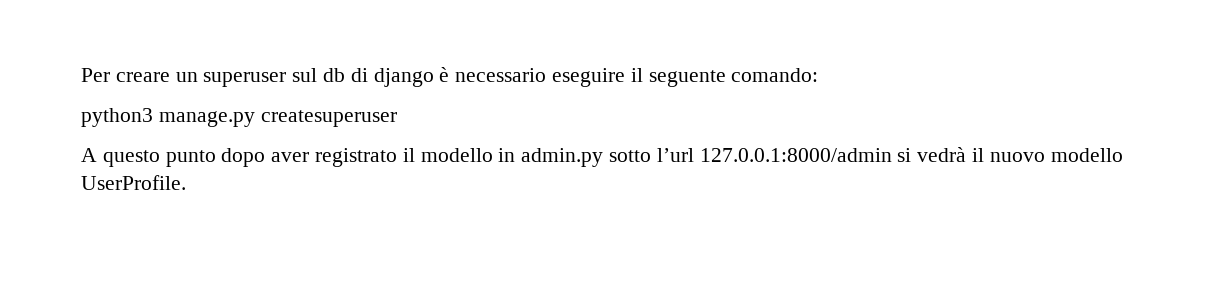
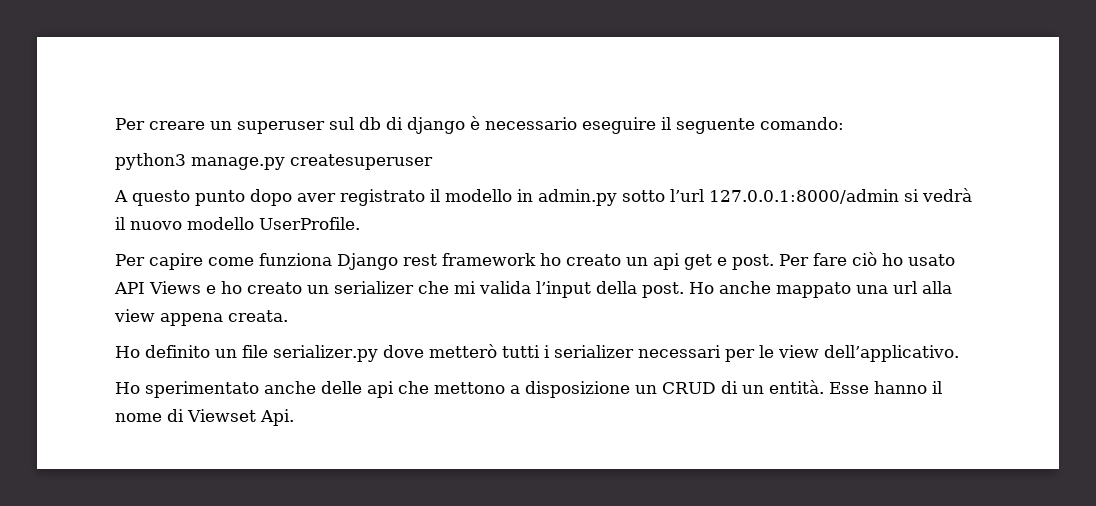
+ Per capire come funziona Django rest framework ho creato un api get e post. Per fare ciò ho usato API Views e ho creato un serializer che mi valida l’input della post. Ho anche mappato una url alla view appena creata.
+ Ho definito un file serializer.py dove metterò tutti i serializer necessari per le view dell’applicativo.
+ Ho sperimentato anche delle api che mettono a disposizione un CRUD di un entità. Esse hanno il nome di Viewset Api.

